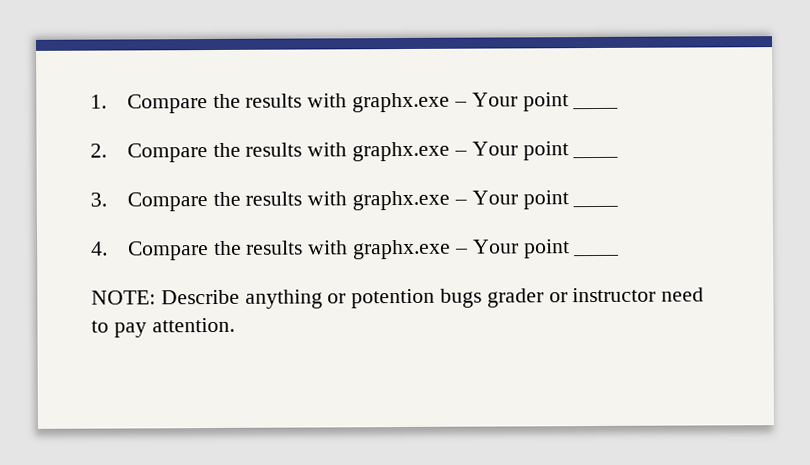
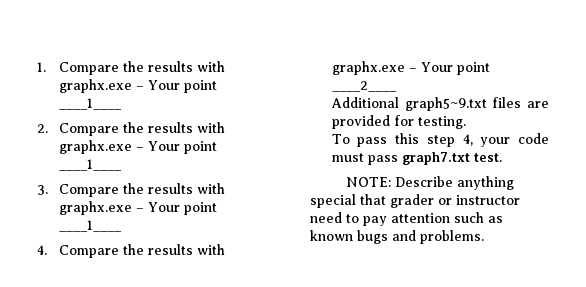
- 1. Compare the results with graphx.exe – Your point ____
+ 1. Compare the results with graphx.exe – Your point ____1____
- 2. Compare the results with graphx.exe – Your point ____
+ 2. Compare the results with graphx.exe – Your point ____1____
- 3. Compare the results with graphx.exe – Your point ____
+ 3. Compare the results with graphx.exe – Your point ____1____
- 4. Compare the results with graphx.exe – Your point ____
+ 4. Compare the results with graphx.exe – Your point ____2____
+ Additional graph5~9.txt files are provided for testing.
+ To pass this step 4, your code must pass graph7.txt test.
- NOTE: Describe anything or potention bugs grader or instructor need to pay attention.
+ NOTE: Describe anything special that grader or instructor need to pay attention such as known bugs and problems.

